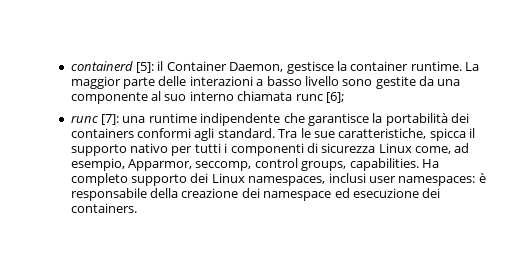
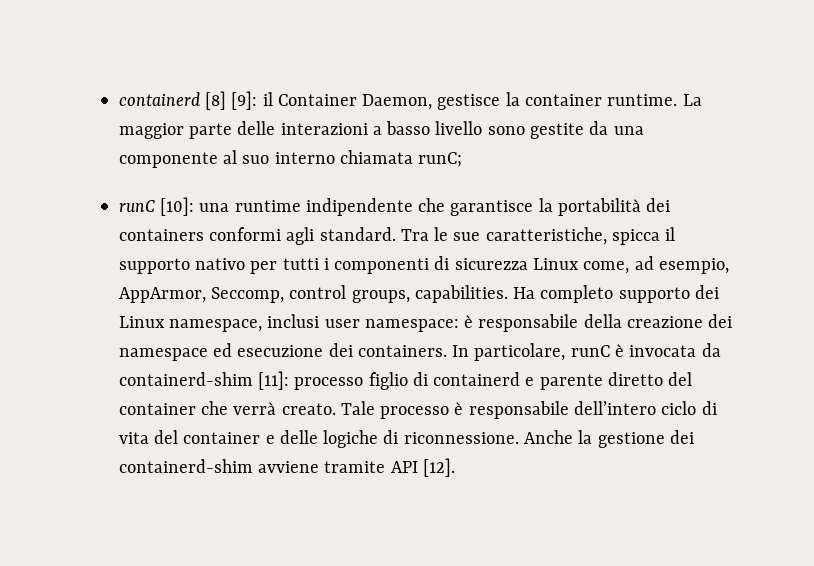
- containerd [5]: il Container Daemon, gestisce la container runtime.
+ containerd [8] [9]: il Container Daemon, gestisce la container runtime.
- La maggior parte delle interazioni a basso livello sono gestite da una componente al suo interno chiamata runc [6];
- runc [7]: una runtime indipendente che garantisce la portabilità dei containers conformi agli standard.
+ La maggior parte delle interazioni a basso livello sono gestite da una componente al suo interno chiamata runC;
+ runC [10]: una runtime indipendente che garantisce la portabilità dei containers conformi agli standard.
- Tra le sue caratteristiche, spicca il supporto nativo per tutti i componenti di sicurezza Linux come, ad esempio, Apparmor, seccomp, control groups, capabilities.
+ Tra le sue caratteristiche, spicca il supporto nativo per tutti i componenti di sicurezza Linux come, ad esempio, AppArmor, Seccomp, control groups, capabilities.
- Ha completo supporto dei Linux namespaces, inclusi user namespaces: è responsabile della creazione dei namespace ed esecuzione dei containers.
+ Ha completo supporto dei Linux namespace, inclusi user namespace: è responsabile della creazione dei namespace ed esecuzione dei containers.
+ In particolare, runC è invocata da containerd-shim [11]: processo figlio di containerd e parente diretto del container che verrà creato. Tale processo è responsabile dell’intero ciclo di vita del container e delle logiche di riconnessione. Anche la gestione dei containerd-shim avviene tramite API [12].

